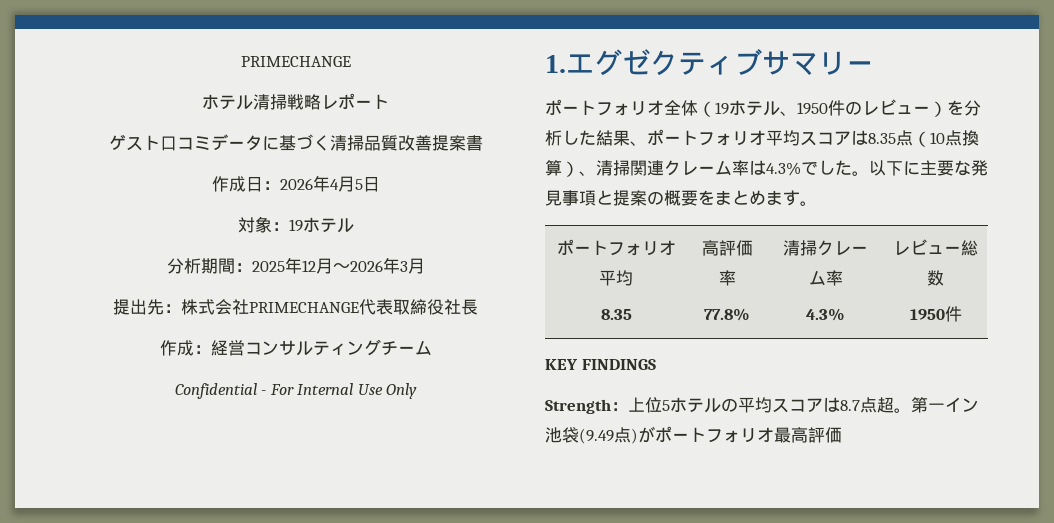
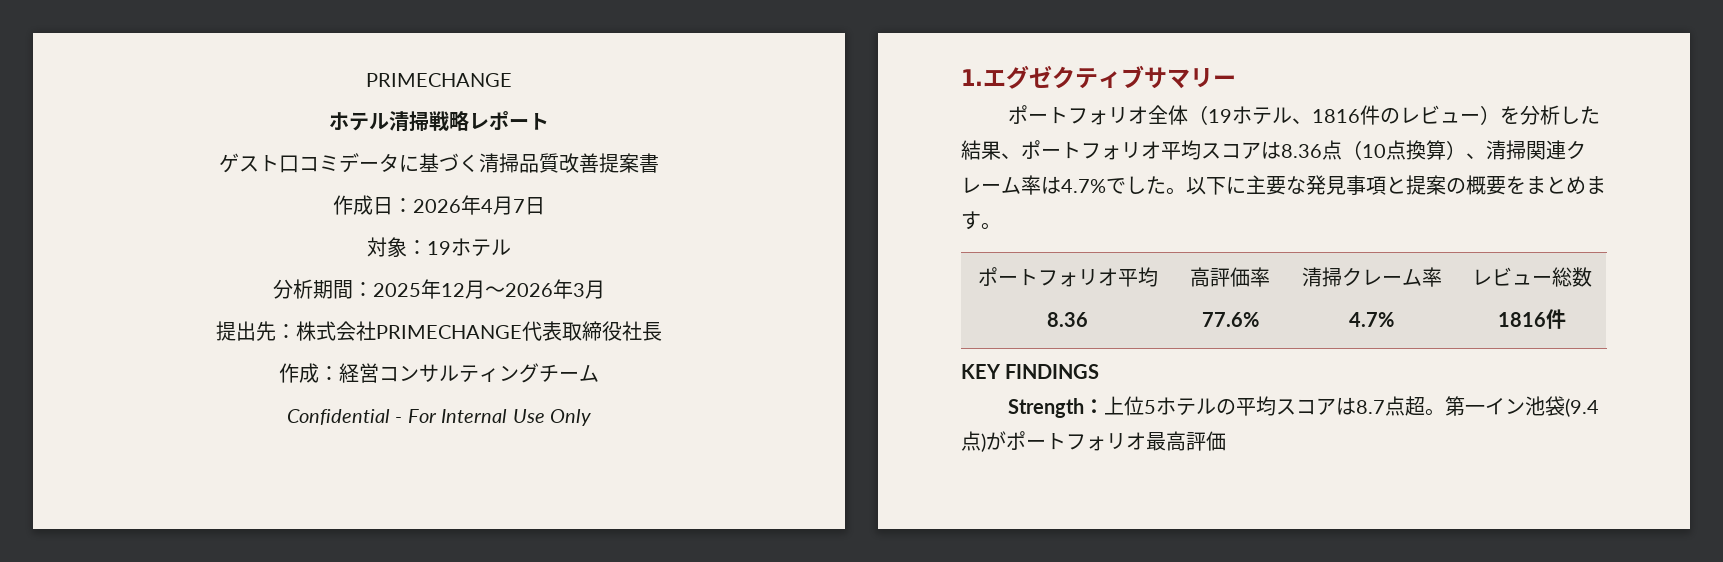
- 作成日：2026年4月5日
+ 作成日：2026年4月7日
- ポートフォリオ全体（19ホテル、1950件のレビュー）を分析した結果、ポートフォリオ平均スコアは8.35点（10点換算）、清掃関連クレーム率は4.3%でした。
+ ポートフォリオ全体（19ホテル、1816件のレビュー）を分析した結果、ポートフォリオ平均スコアは8.36点（10点換算）、清掃関連クレーム率は4.7%でした。
  以下に主要な発見事項と提案の概要をまとめます。
  ポートフォリオ平均
- 8.35 | 高評価率
- 77.8% | 清掃クレーム率
- 4.3% | レビュー総数
- 1950件
+ 8.36 | 高評価率
+ 77.6% | 清掃クレーム率
+ 4.7% | レビュー総数
+ 1816件
- 第一イン池袋(9.49点)がポートフォリオ最高評価
+ 第一イン池袋(9.4点)がポートフォリオ最高評価

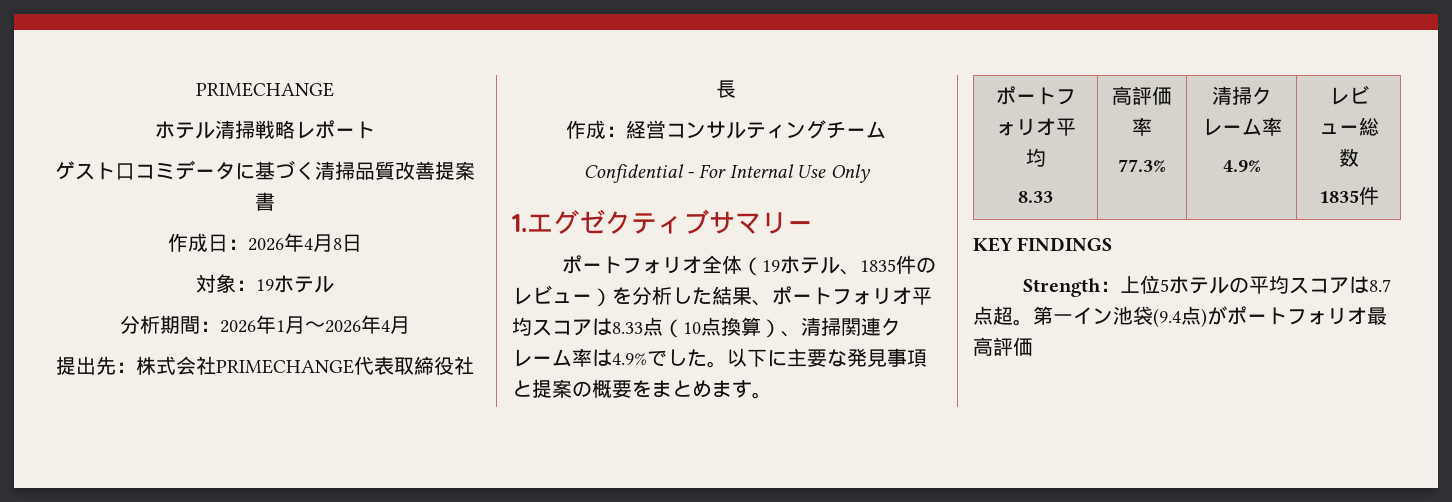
- 作成日：2026年4月7日
+ 作成日：2026年4月8日
- 分析期間：2025年12月〜2026年3月
+ 分析期間：2026年1月〜2026年4月
- ポートフォリオ全体（19ホテル、1816件のレビュー）を分析した結果、ポートフォリオ平均スコアは8.36点（10点換算）、清掃関連クレーム率は4.7%でした。
+ ポートフォリオ全体（19ホテル、1835件のレビュー）を分析した結果、ポートフォリオ平均スコアは8.33点（10点換算）、清掃関連クレーム率は4.9%でした。
  以下に主要な発見事項と提案の概要をまとめます。
  ポートフォリオ平均
- 8.36 | 高評価率
- 77.6% | 清掃クレーム率
- 4.7% | レビュー総数
- 1816件
+ 8.33 | 高評価率
+ 77.3% | 清掃クレーム率
+ 4.9% | レビュー総数
+ 1835件

